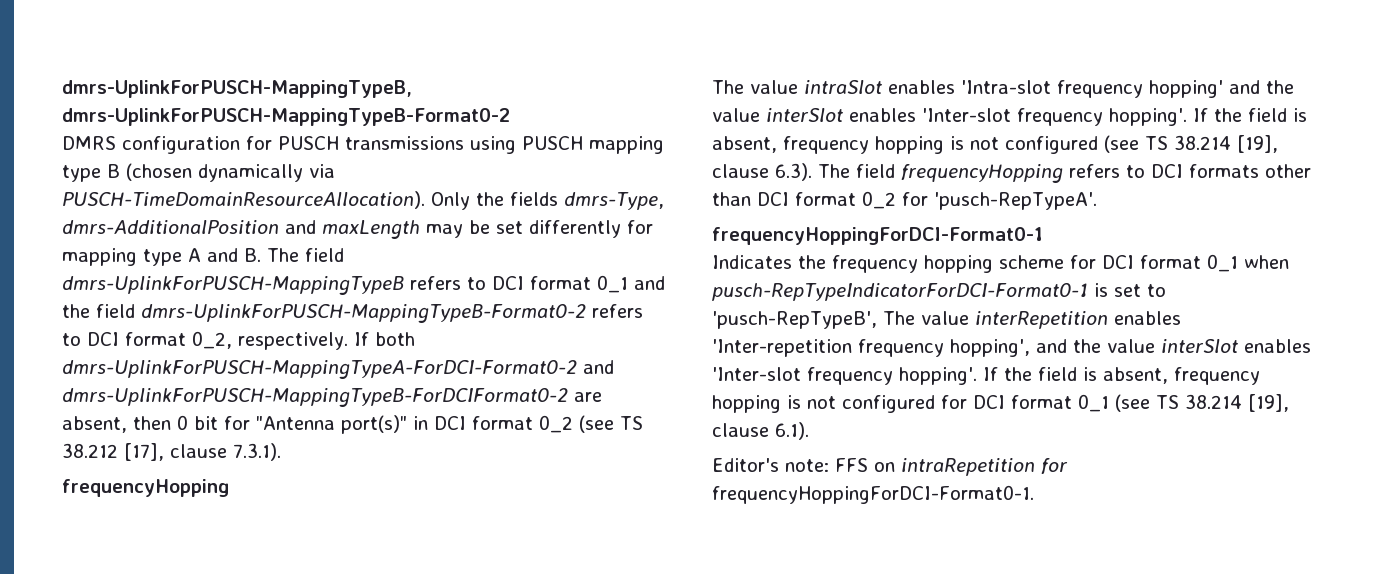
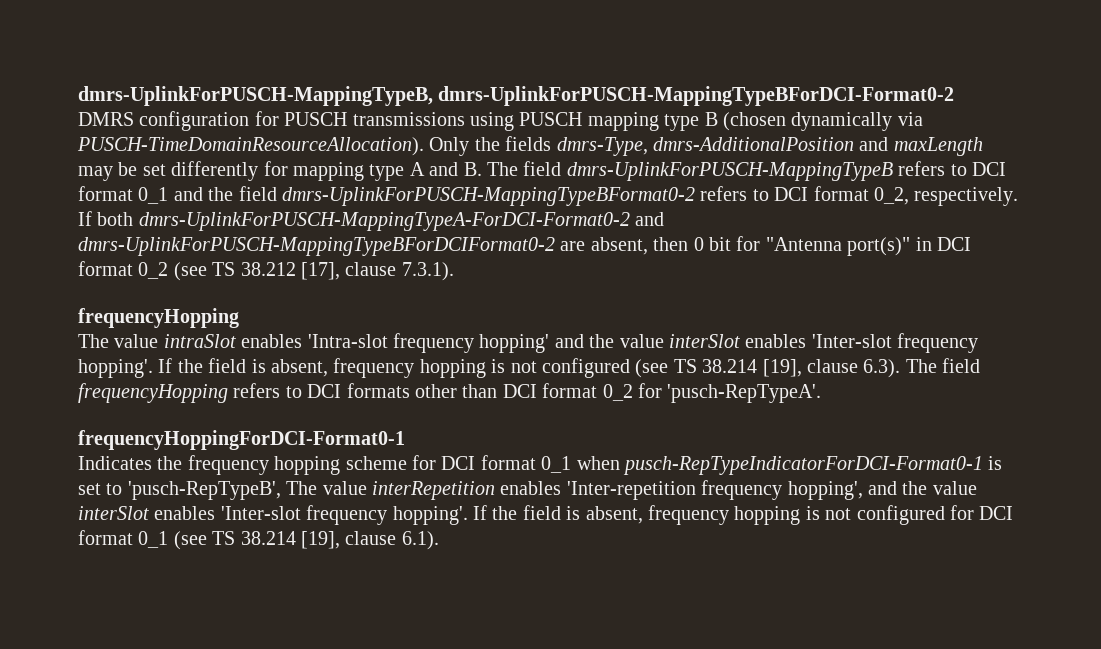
- dmrs-UplinkForPUSCH-MappingTypeB, dmrs-UplinkForPUSCH-MappingTypeB-Format0-2
+ dmrs-UplinkForPUSCH-MappingTypeB, dmrs-UplinkForPUSCH-MappingTypeBForDCI-Format0-2
- Only the fields dmrs-Type, dmrs-AdditionalPosition and maxLength may be set differently for mapping type A and B. The field dmrs-UplinkForPUSCH-MappingTypeB refers to DCI format 0_1 and the field dmrs-UplinkForPUSCH-MappingTypeB-Format0-2 refers to DCI format 0_2, respectively.
+ Only the fields dmrs-Type, dmrs-AdditionalPosition and maxLength may be set differently for mapping type A and B. The field dmrs-UplinkForPUSCH-MappingTypeB refers to DCI format 0_1 and the field dmrs-UplinkForPUSCH-MappingTypeBFormat0-2 refers to DCI format 0_2, respectively.
- If both dmrs-UplinkForPUSCH-MappingTypeA-ForDCI-Format0-2 and dmrs-UplinkForPUSCH-MappingTypeB-ForDCIFormat0-2 are absent, then 0 bit for "Antenna port(s)" in DCI format 0_2 (see TS 38.212 [17], clause 7.3.1).
+ If both dmrs-UplinkForPUSCH-MappingTypeA-ForDCI-Format0-2 and dmrs-UplinkForPUSCH-MappingTypeBForDCIFormat0-2 are absent, then 0 bit for "Antenna port(s)" in DCI format 0_2 (see TS 38.212 [17], clause 7.3.1).
- Editor's note: FFS on intraRepetition for frequencyHoppingForDCI-Format0-1.

